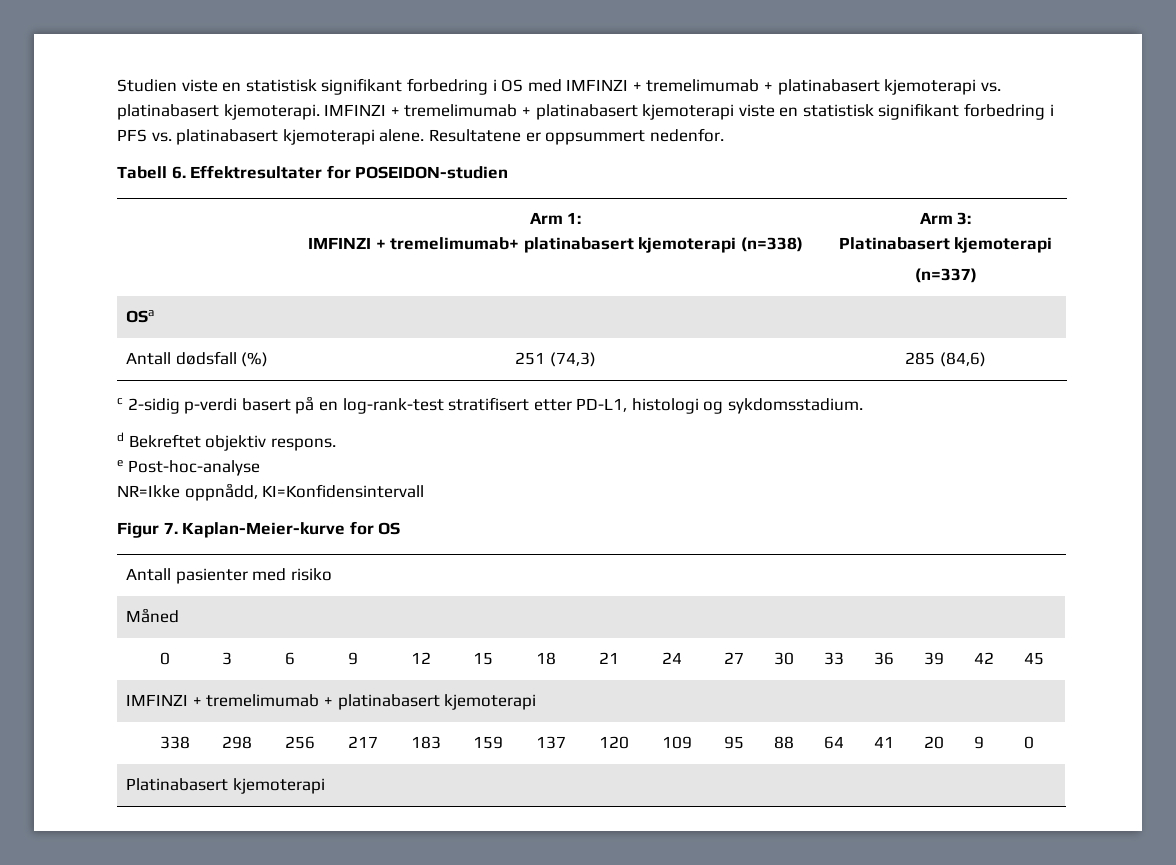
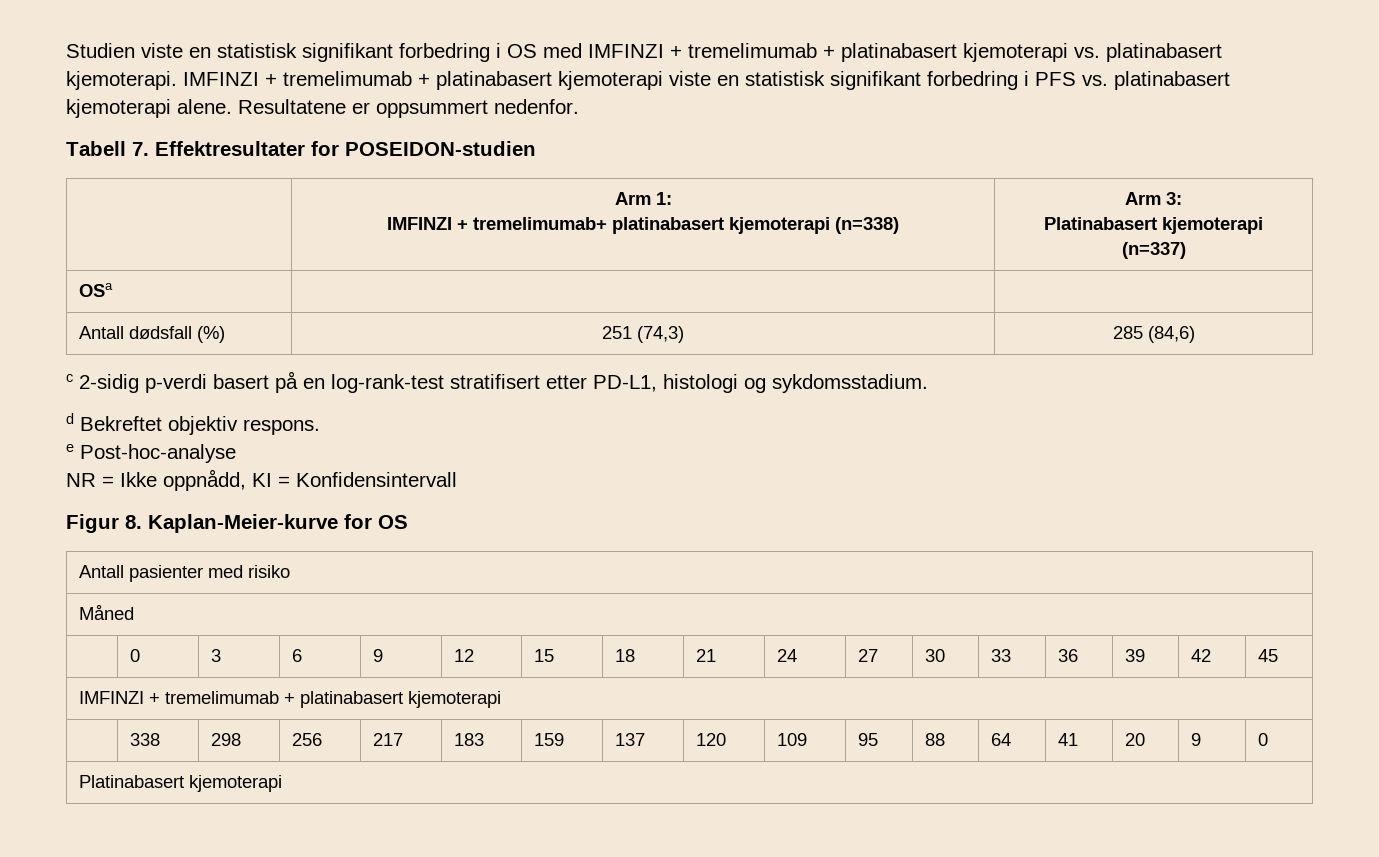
- Tabell 6. Effektresultater for POSEIDON-studien
+ Tabell 7. Effektresultater for POSEIDON-studien
- NR=Ikke oppnådd, KI=Konfidensintervall
+ NR = Ikke oppnådd, KI = Konfidensintervall
- Figur 7. Kaplan-Meier-kurve for OS
+ Figur 8. Kaplan-Meier-kurve for OS

